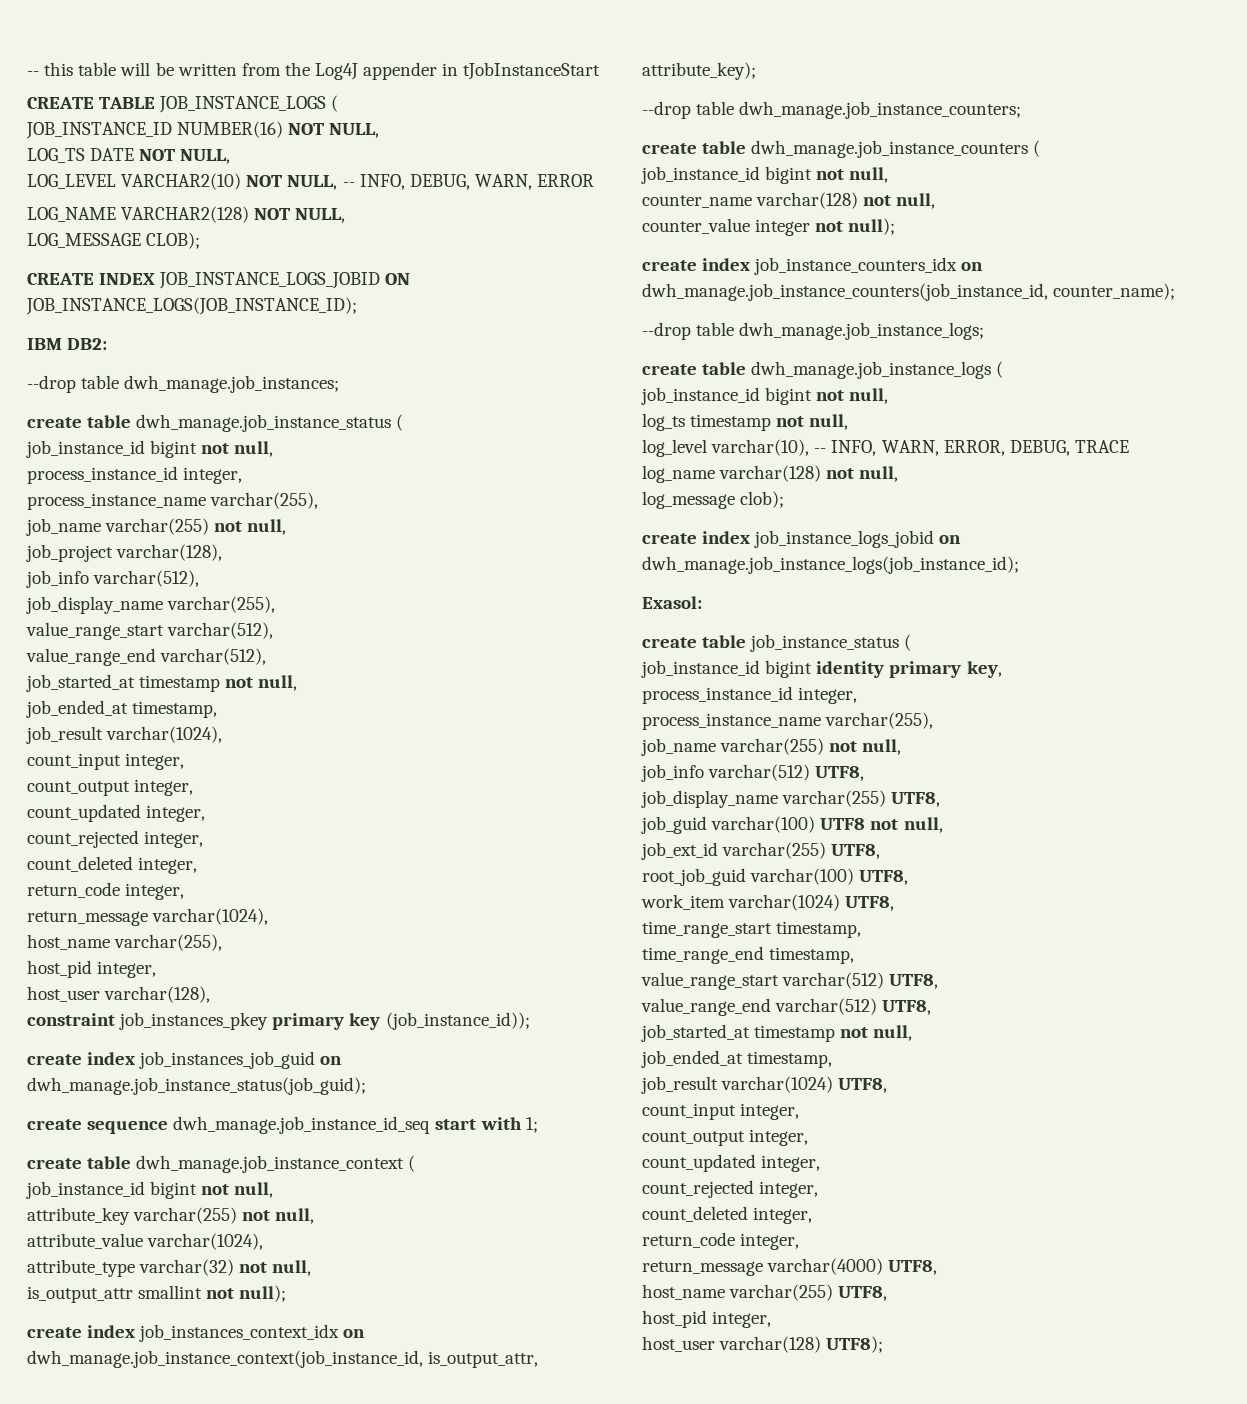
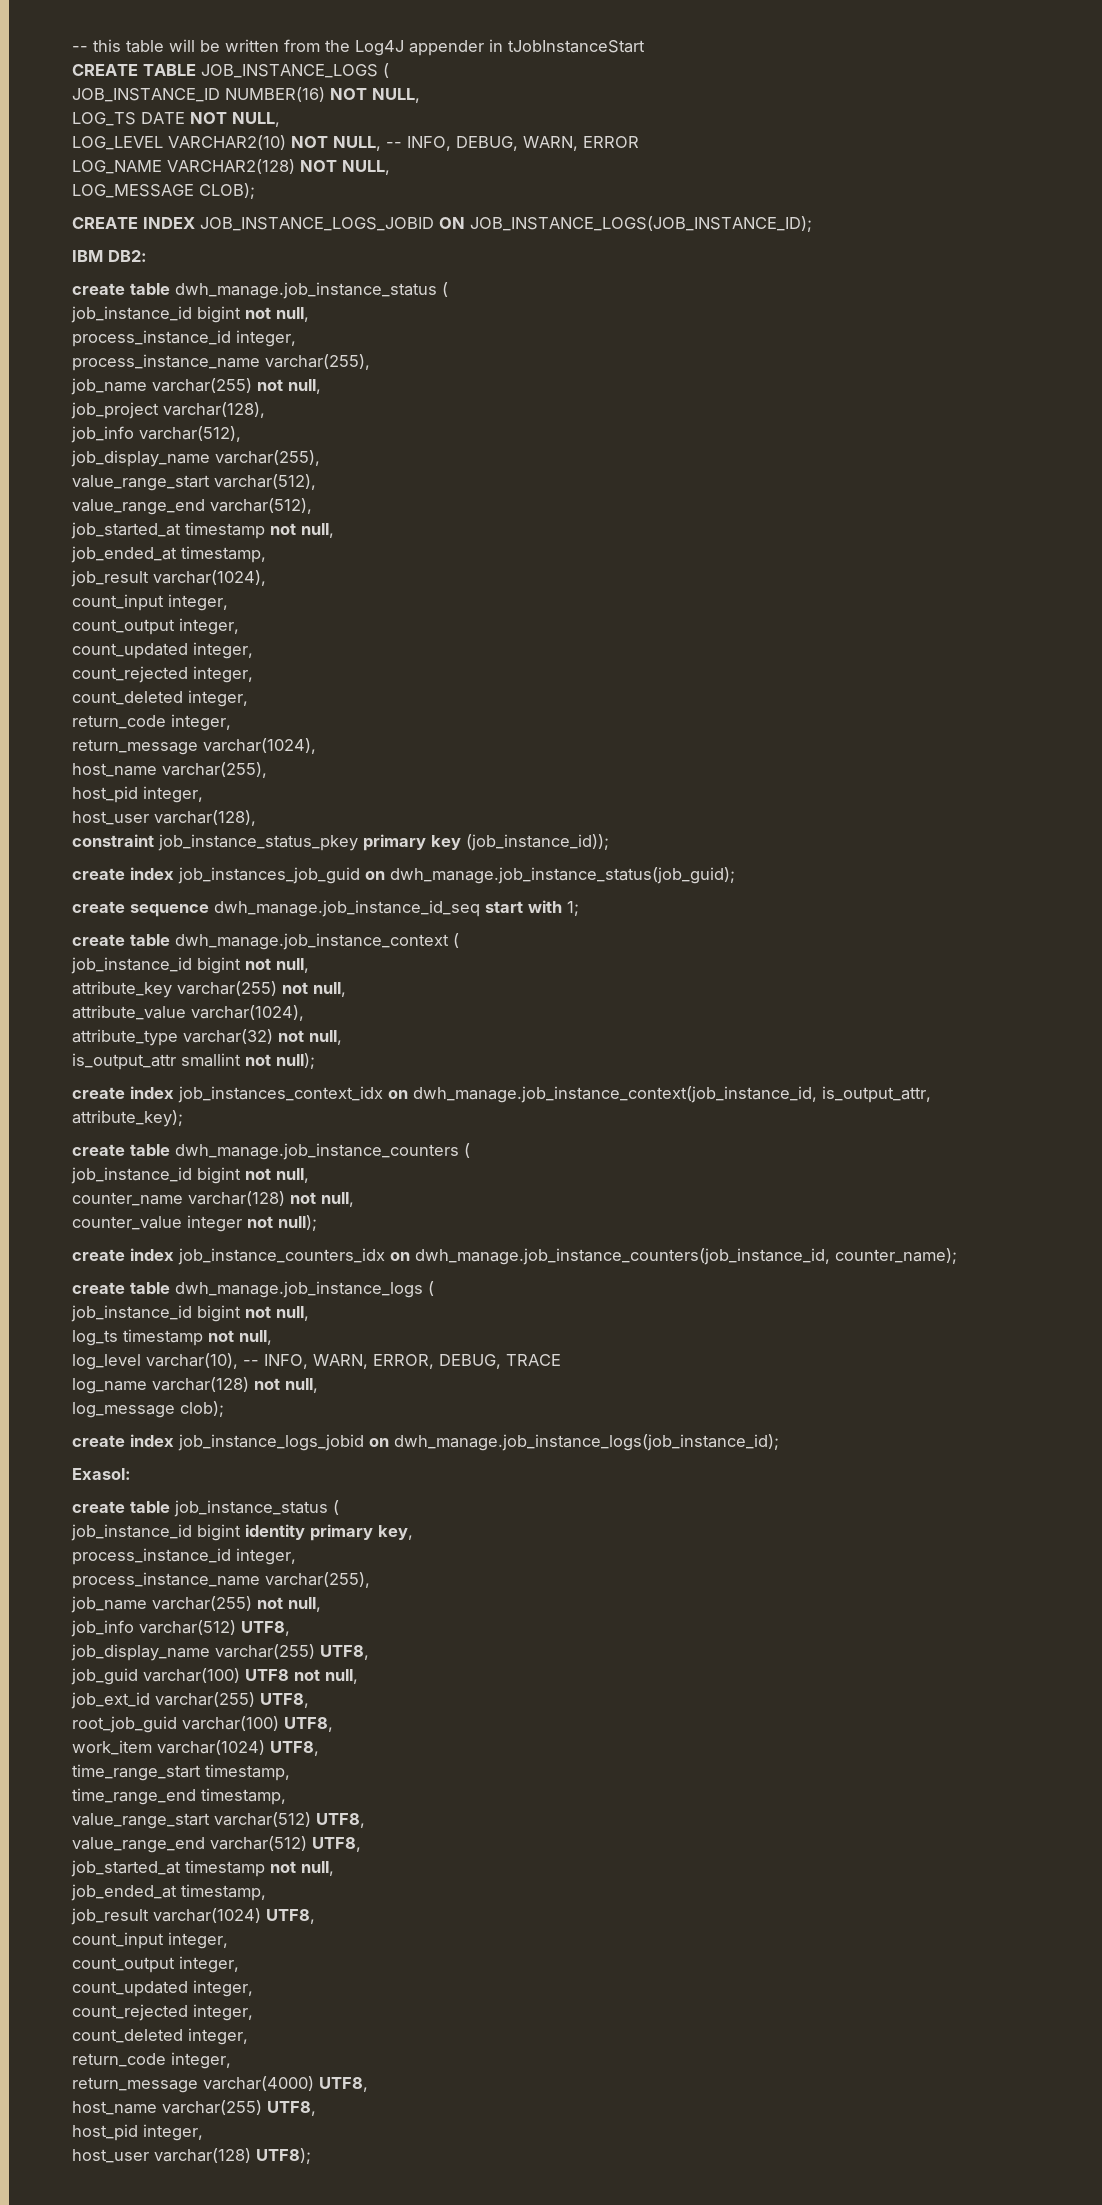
- --drop table dwh_manage.job_instances;
- constraint job_instances_pkey primary key (job_instance_id));
+ constraint job_instance_status_pkey primary key (job_instance_id));
- --drop table dwh_manage.job_instance_counters;
- --drop table dwh_manage.job_instance_logs;

